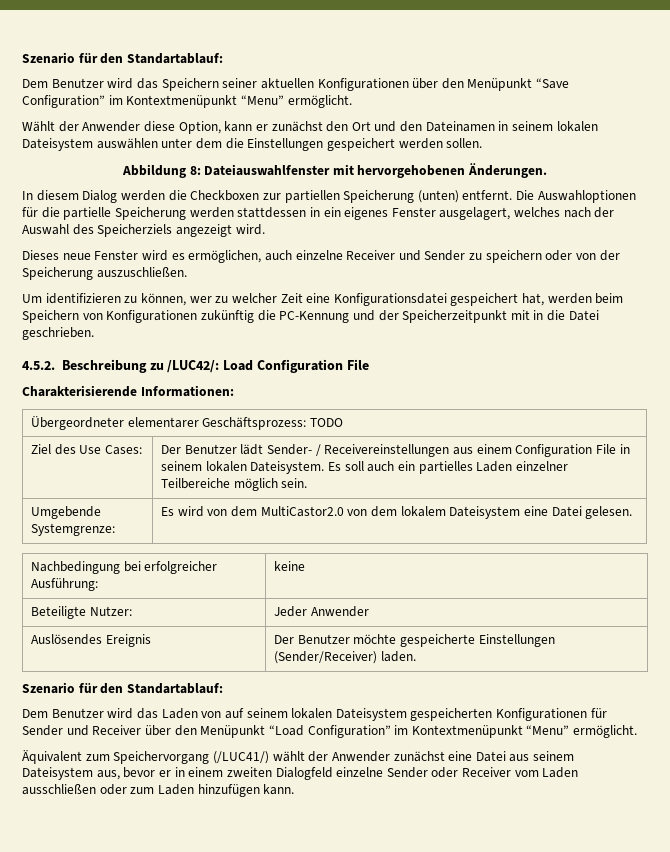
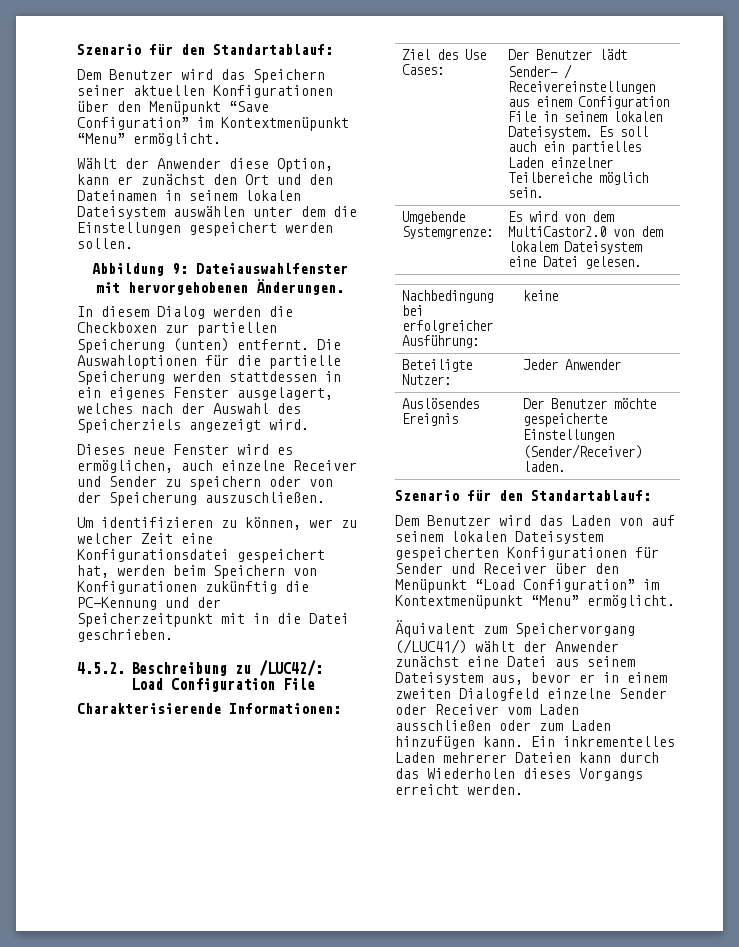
- Abbildung 8: Dateiauswahlfenster mit hervorgehobenen Änderungen.
+ Abbildung 9: Dateiauswahlfenster mit hervorgehobenen Änderungen.
- Übergeordneter elementarer Geschäftsprozess: TODO
+ Ein inkrementelles Laden mehrerer Dateien kann durch das Wiederholen dieses Vorgangs erreicht werden.

